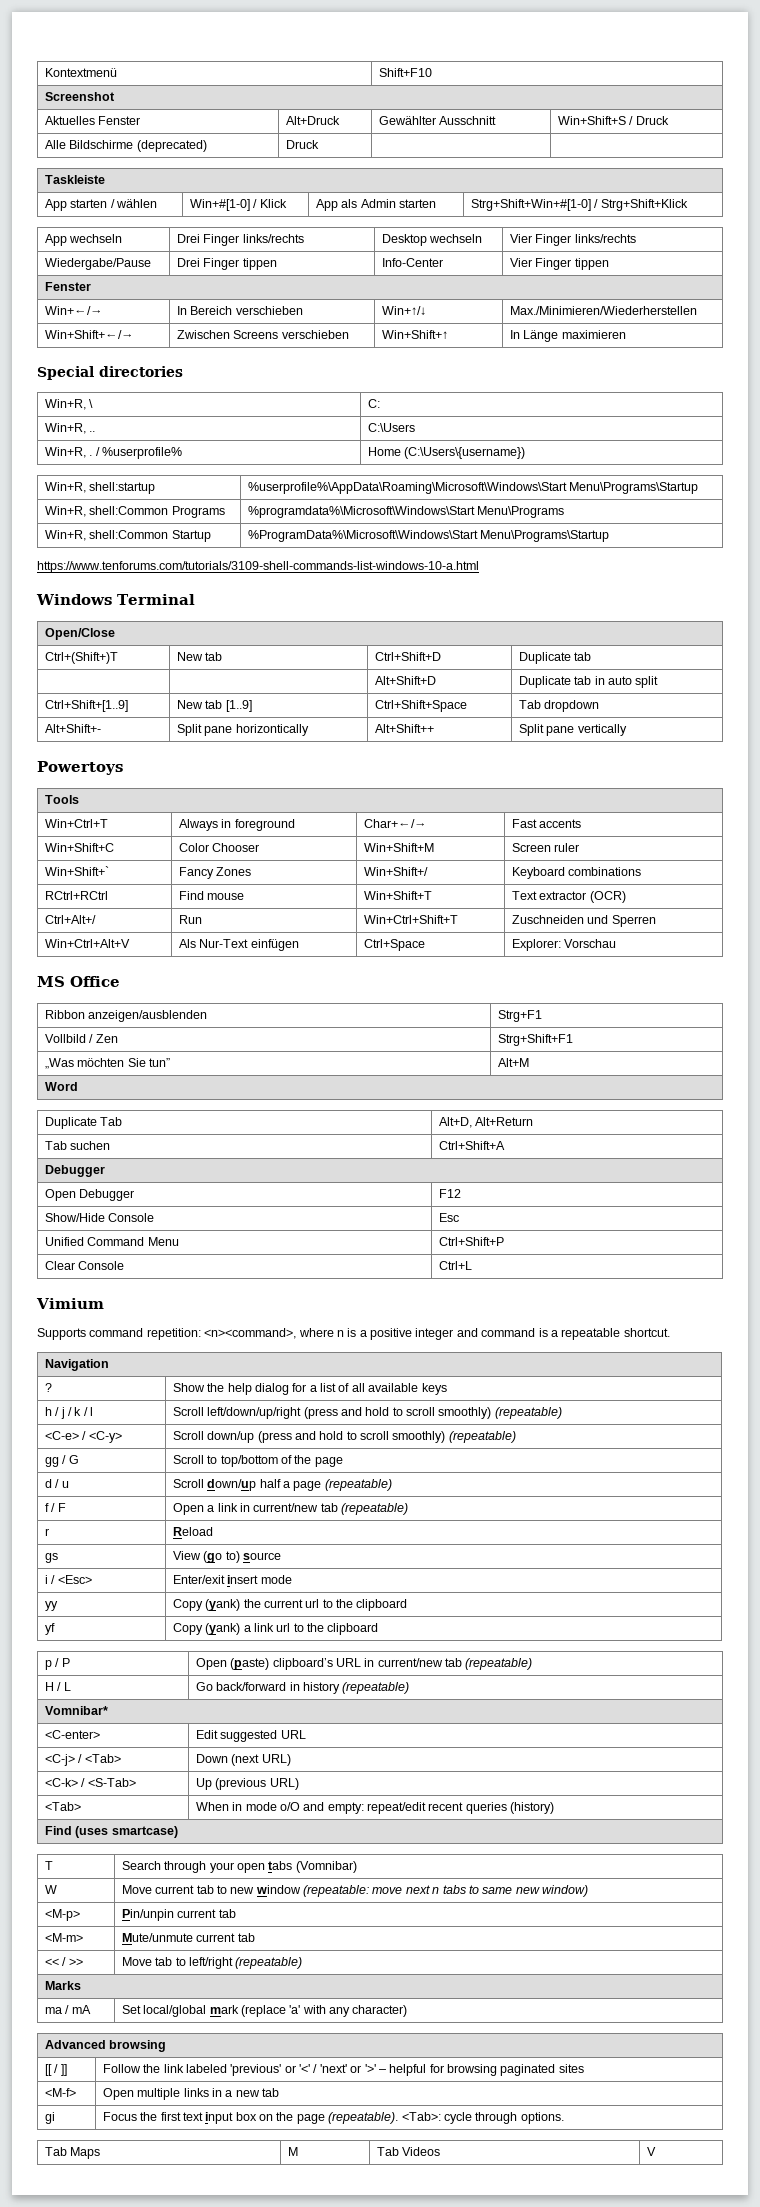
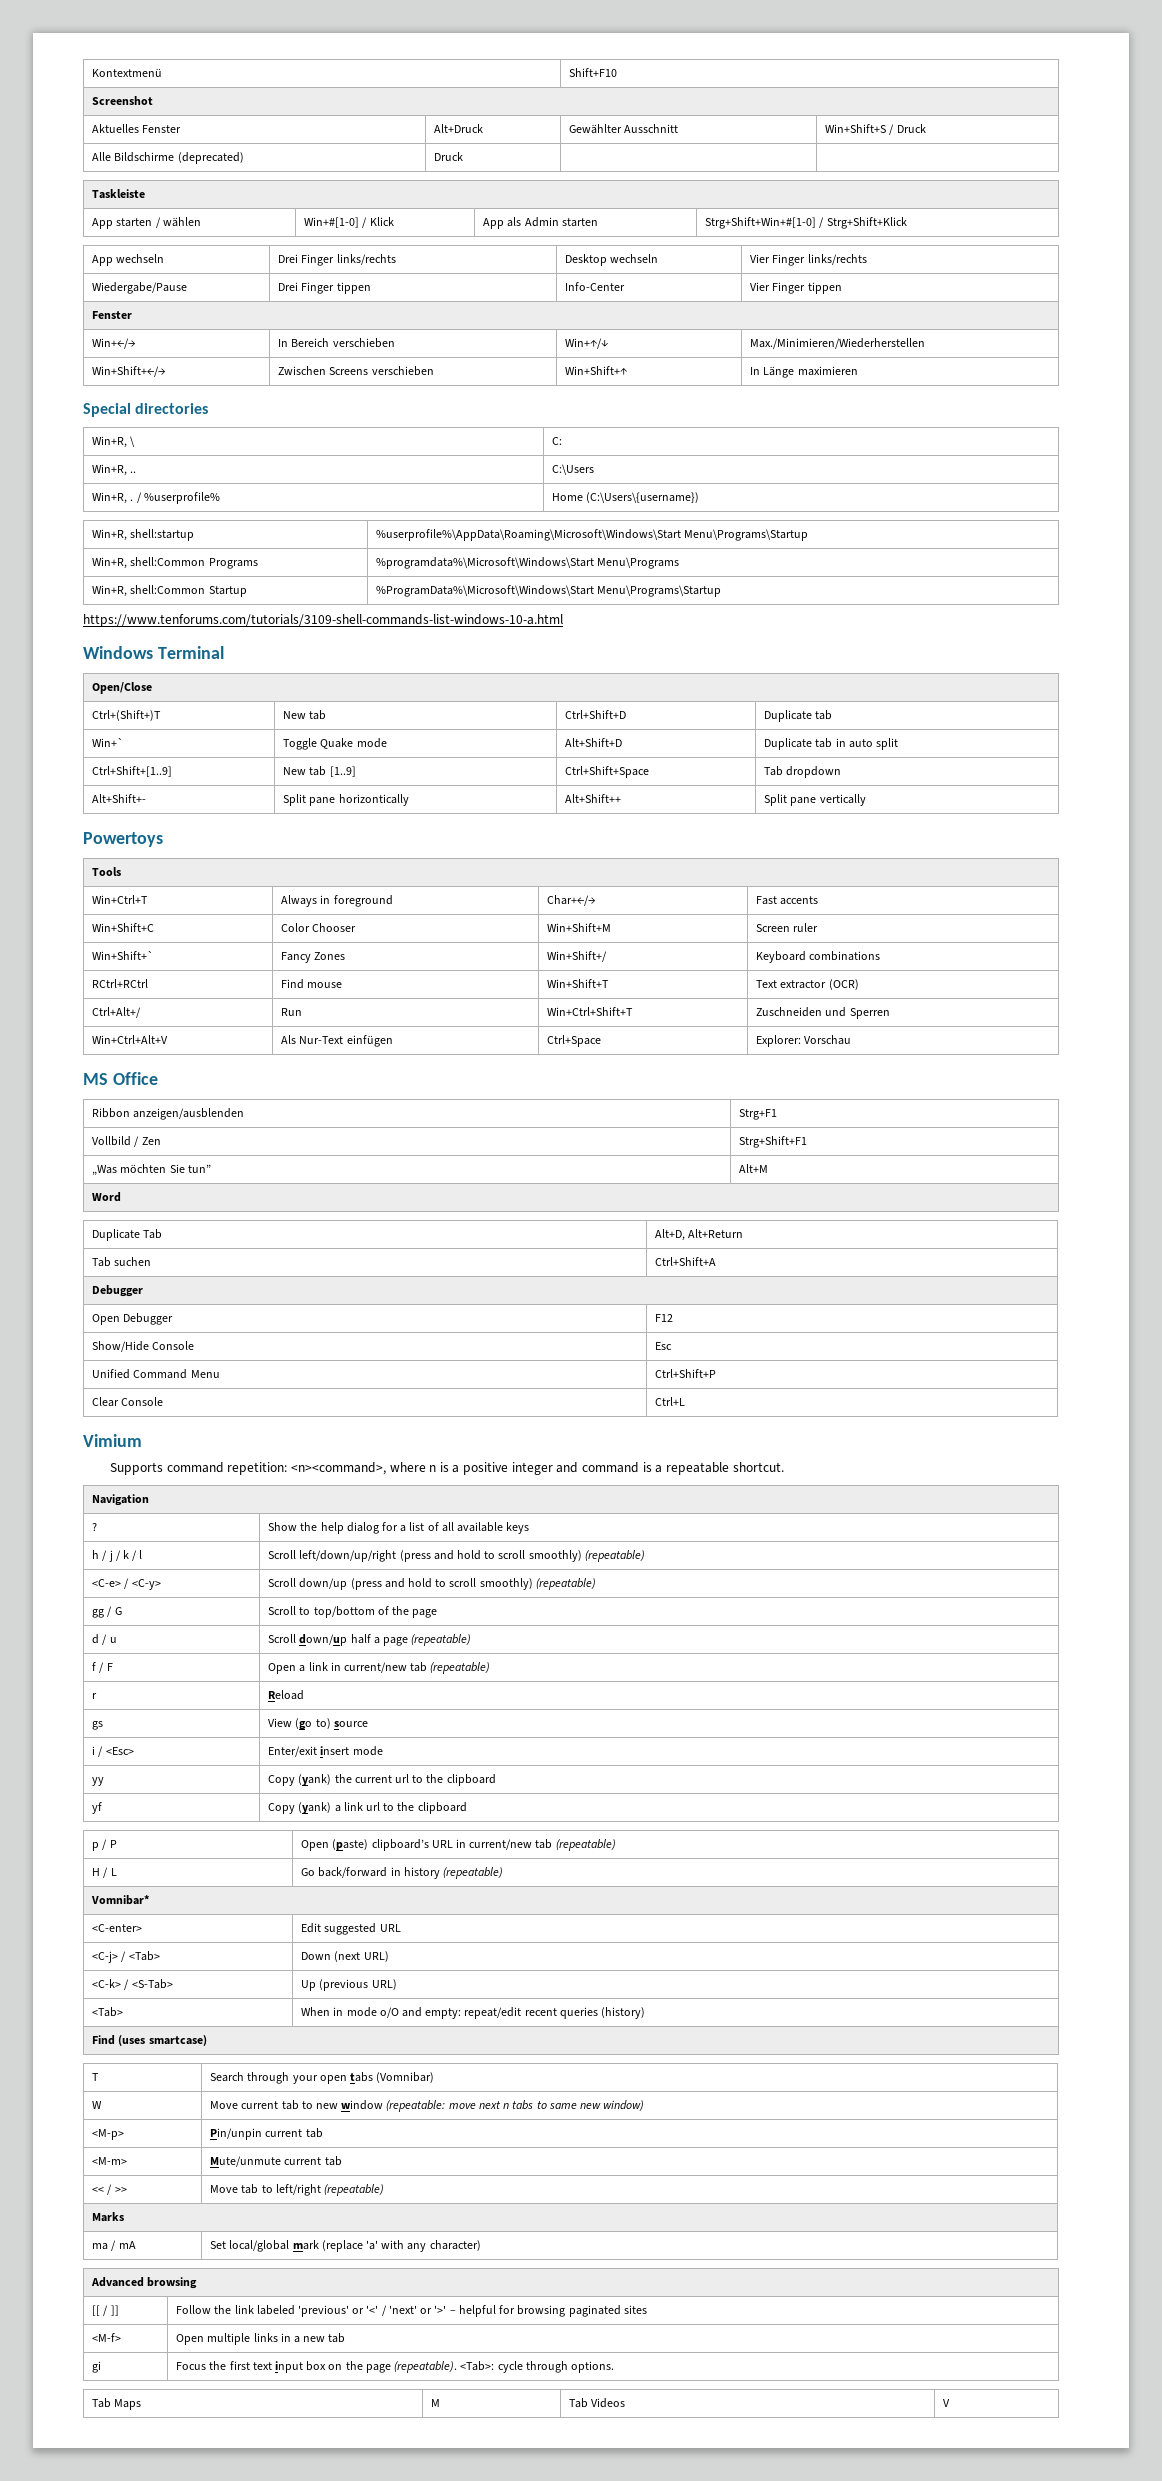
- | | Alt+Shift+D | Duplicate tab in auto split
+ Win+` | Toggle Quake mode | Alt+Shift+D | Duplicate tab in auto split

